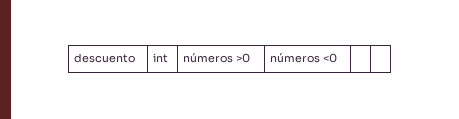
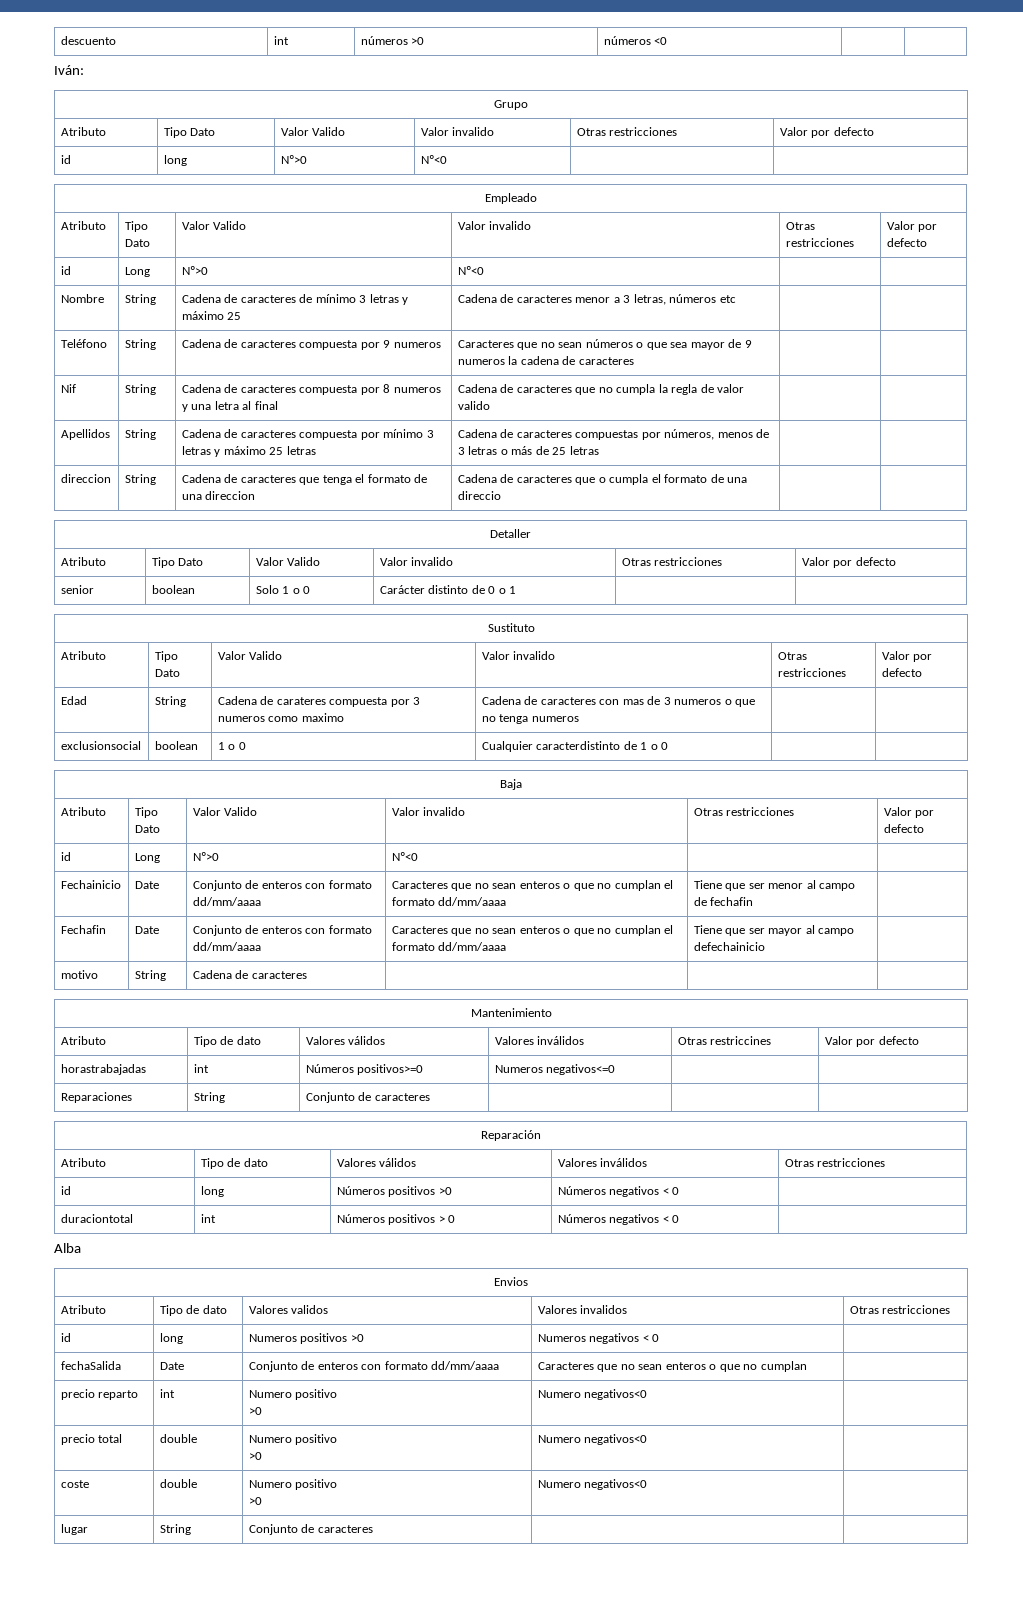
+ Iván:
+ Grupo
+ Atributo | Tipo Dato | Valor Valido | Valor invalido | Otras restricciones | Valor por defecto
+ id | long | Nº>0 | Nº<0 | |
+ Empleado
+ Atributo | Tipo Dato | Valor Valido | Valor invalido | Otras restricciones | Valor por defecto
+ id | Long | Nº>0 | Nº<0 | |
+ Nombre | String | Cadena de caracteres de mínimo 3 letras y máximo 25 | Cadena de caracteres menor a 3 letras, números etc | |
+ Teléfono | String | Cadena de caracteres compuesta por 9 numeros | Caracteres que no sean números o que sea mayor de 9 numeros la cadena de caracteres | |
+ Nif | String | Cadena de caracteres compuesta por 8 numeros y una letra al final | Cadena de caracteres que no cumpla la regla de valor valido | |
+ Apellidos | String | Cadena de caracteres compuesta por mínimo 3 letras y máximo 25 letras | Cadena de caracteres compuestas por números, menos de 3 letras o más de 25 letras | |
+ direccion | String | Cadena de caracteres que tenga el formato de una direccion | Cadena de caracteres que o cumpla el formato de una direccio | |
+ Detaller
+ Atributo | Tipo Dato | Valor Valido | Valor invalido | Otras restricciones | Valor por defecto
+ senior | boolean | Solo 1 o 0 | Carácter distinto de 0 o 1 | |
+ Sustituto
+ Atributo | Tipo Dato | Valor Valido | Valor invalido | Otras restricciones | Valor por defecto
+ Edad | String | Cadena de carateres compuesta por 3 numeros como maximo | Cadena de caracteres con mas de 3 numeros o que no tenga numeros | |
+ exclusionsocial | boolean | 1 o 0 | Cualquier caracterdistinto de 1 o 0 | |
+ Baja
+ Atributo | Tipo Dato | Valor Valido | Valor invalido | Otras restricciones | Valor por defecto
+ id | Long | Nº>0 | Nº<0 | |
+ Fechainicio | Date | Conjunto de enteros con formato dd/mm/aaaa | Caracteres que no sean enteros o que no cumplan el formato dd/mm/aaaa | Tiene que ser menor al campo de fechafin |
+ Fechafin | Date | Conjunto de enteros con formato dd/mm/aaaa | Caracteres que no sean enteros o que no cumplan el formato dd/mm/aaaa | Tiene que ser mayor al campo defechainicio |
+ motivo | String | Cadena de caracteres | | |
+ Mantenimiento
+ Atributo | Tipo de dato | Valores válidos | Valores inválidos | Otras restriccines | Valor por defecto
+ horastrabajadas | int | Números positivos>=0 | Numeros negativos<=0 | |
+ Reparaciones | String | Conjunto de caracteres | | |
+ Reparación
+ Atributo | Tipo de dato | Valores válidos | Valores inválidos | Otras restricciones
+ id | long | Números positivos >0 | Números negativos < 0 |
+ duraciontotal | int | Números positivos > 0 | Números negativos < 0 |
+ Alba
+ Envios
+ Atributo | Tipo de dato | Valores validos | Valores invalidos | Otras restricciones
+ id | long | Numeros positivos >0 | Numeros negativos < 0 |
+ fechaSalida | Date | Conjunto de enteros con formato dd/mm/aaaa | Caracteres que no sean enteros o que no cumplan |
+ precio reparto | int | Numero positivo
+ >0 | Numero negativos<0 |
+ precio total | double | Numero positivo
+ >0 | Numero negativos<0 |
+ coste | double | Numero positivo
+ >0 | Numero negativos<0 |
+ lugar | String | Conjunto de caracteres | |

